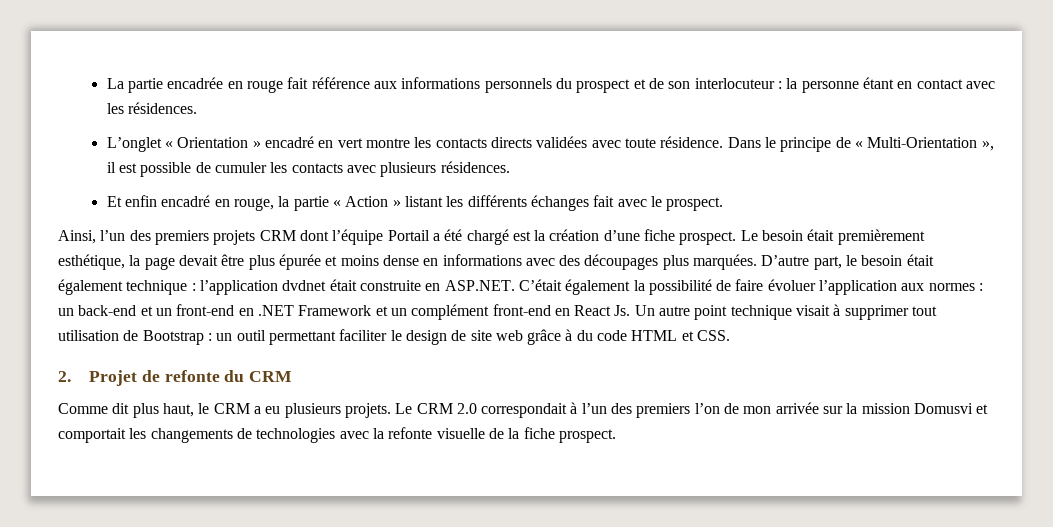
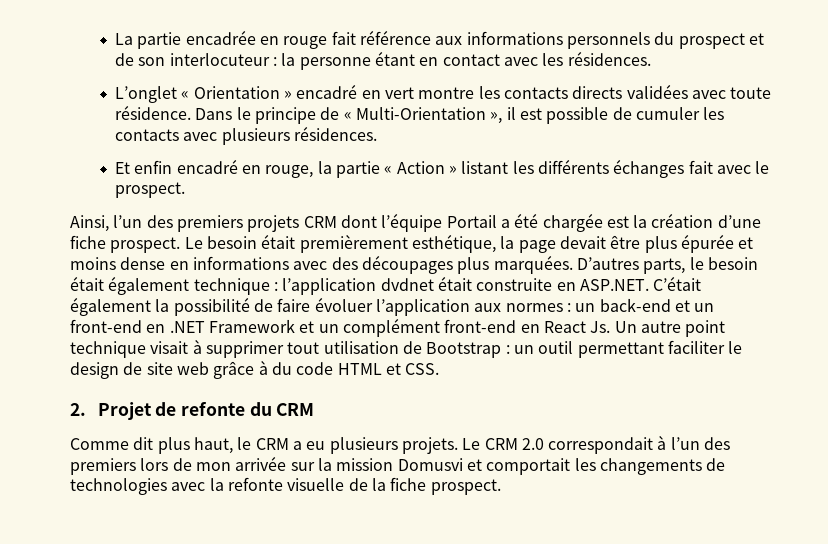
- Ainsi, l’un des premiers projets CRM dont l’équipe Portail a été chargé est la création d’une fiche prospect.
+ Ainsi, l’un des premiers projets CRM dont l’équipe Portail a été chargée est la création d’une fiche prospect.
- D’autre part, le besoin était également technique :
+ D’autres parts, le besoin était également technique :
- Le CRM 2.0 correspondait à l’un des premiers l’on de mon arrivée sur la mission Domusvi et comportait les changements de technologies avec la refonte visuelle de la fiche prospect.
+ Le CRM 2.0 correspondait à l’un des premiers lors de mon arrivée sur la mission Domusvi et comportait les changements de technologies avec la refonte visuelle de la fiche prospect.

